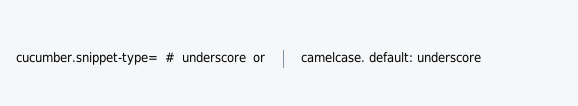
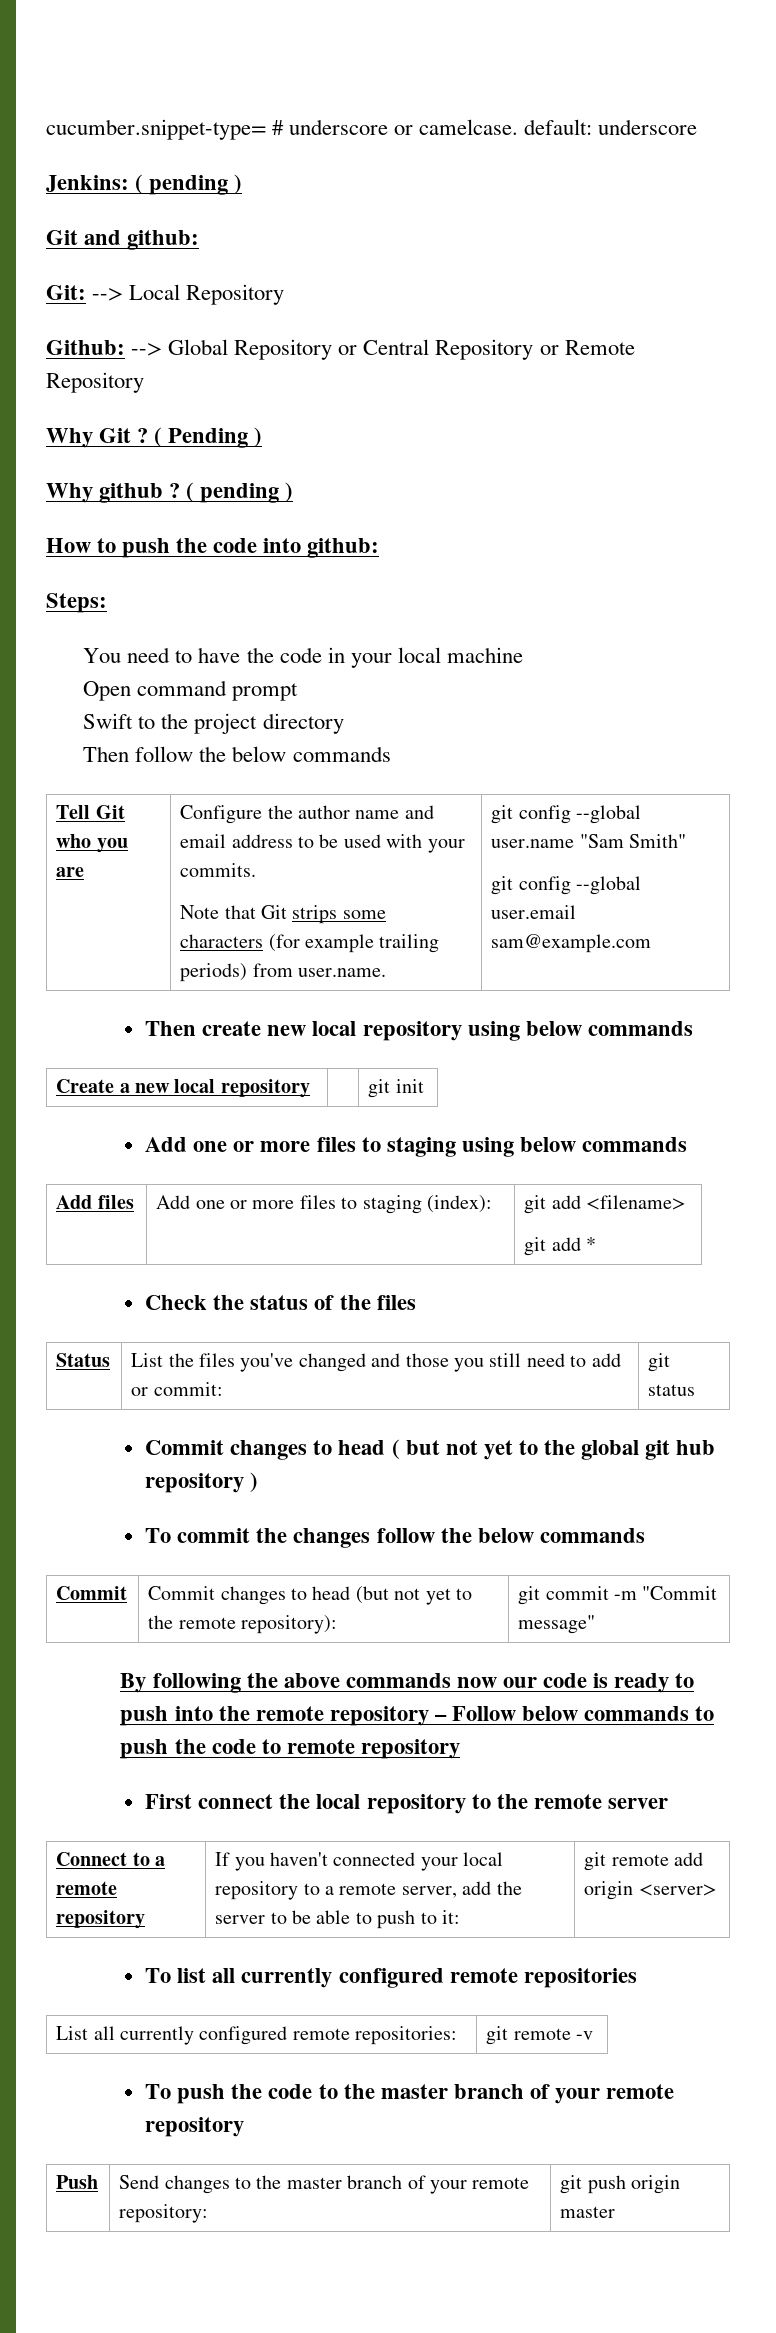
+ Jenkins: ( pending )
+ Git and github:
+ Git: --> Local Repository
+ Github: --> Global Repository or Central Repository or Remote Repository
+ Why Git ? ( Pending )
+ Why github ? ( pending )
+ How to push the code into github:
+ Steps:
+ You need to have the code in your local machine
+ Open command prompt
+ Swift to the project directory
+ Then follow the below commands
+ Tell Git who you are | Configure the author name and email address to be used with your commits.
+ Note that Git strips some characters (for example trailing periods) from user.name. | git config --global user.name "Sam Smith"
+ git config --global user.email sam@example.com
+ Then create new local repository using below commands
+ Create a new local repository | | git init
+ Add one or more files to staging using below commands
+ Add files | Add one or more files to staging (index): | git add <filename>
+ git add *
+ Check the status of the files
+ Status | List the files you've changed and those you still need to add or commit: | git status
+ Commit changes to head ( but not yet to the global git hub repository )
+ To commit the changes follow the below commands
+ Commit | Commit changes to head (but not yet to the remote repository): | git commit -m "Commit message"
+ By following the above commands now our code is ready to push into the remote repository – Follow below commands to push the code to remote repository
+ First connect the local repository to the remote server
+ Connect to a remote repository | If you haven't connected your local repository to a remote server, add the server to be able to push to it: | git remote add origin <server>
+ To list all currently configured remote repositories
+ List all currently configured remote repositories: | git remote -v
+ To push the code to the master branch of your remote repository
+ Push | Send changes to the master branch of your remote repository: | git push origin master

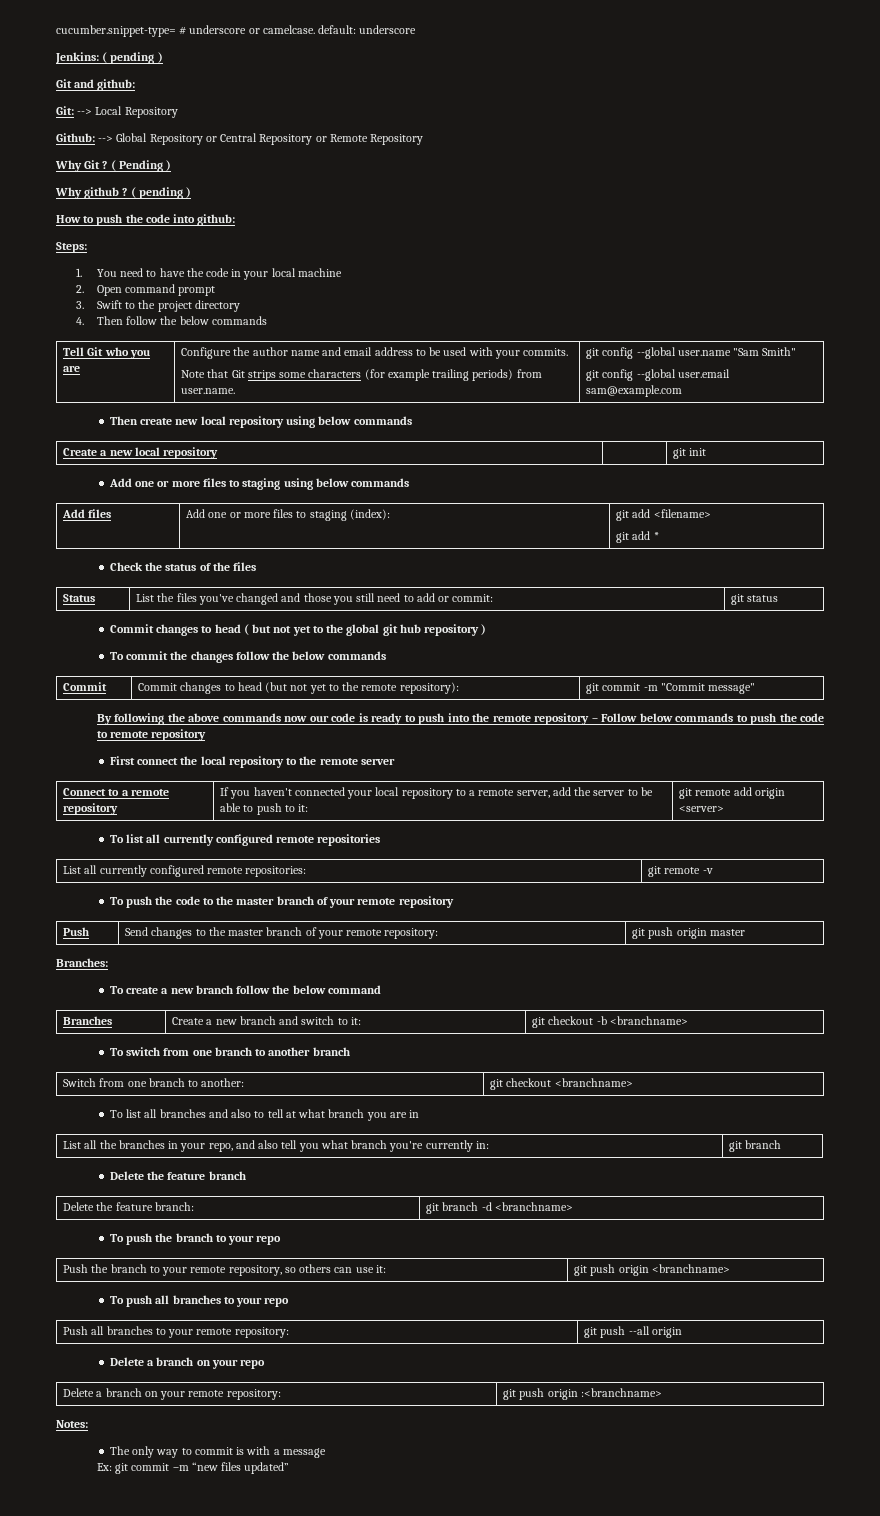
- You need to have the code in your local machine
+ 1. You need to have the code in your local machine
- Open command prompt
+ 2. Open command prompt
- Swift to the project directory
+ 3. Swift to the project directory
- Then follow the below commands
+ 4. Then follow the below commands
+ Branches:
+ To create a new branch follow the below command
+ Branches | Create a new branch and switch to it: | git checkout -b <branchname>
+ To switch from one branch to another branch
+ Switch from one branch to another: | git checkout <branchname>
+ To list all branches and also to tell at what branch you are in
+ List all the branches in your repo, and also tell you what branch you're currently in: | git branch
+ Delete the feature branch
+ Delete the feature branch: | git branch -d <branchname>
+ To push the branch to your repo
+ Push the branch to your remote repository, so others can use it: | git push origin <branchname>
+ To push all branches to your repo
+ Push all branches to your remote repository: | git push --all origin
+ Delete a branch on your repo
+ Delete a branch on your remote repository: | git push origin :<branchname>
+ Notes:
+ The only way to commit is with a message
+ Ex: git commit –m “new files updated”

